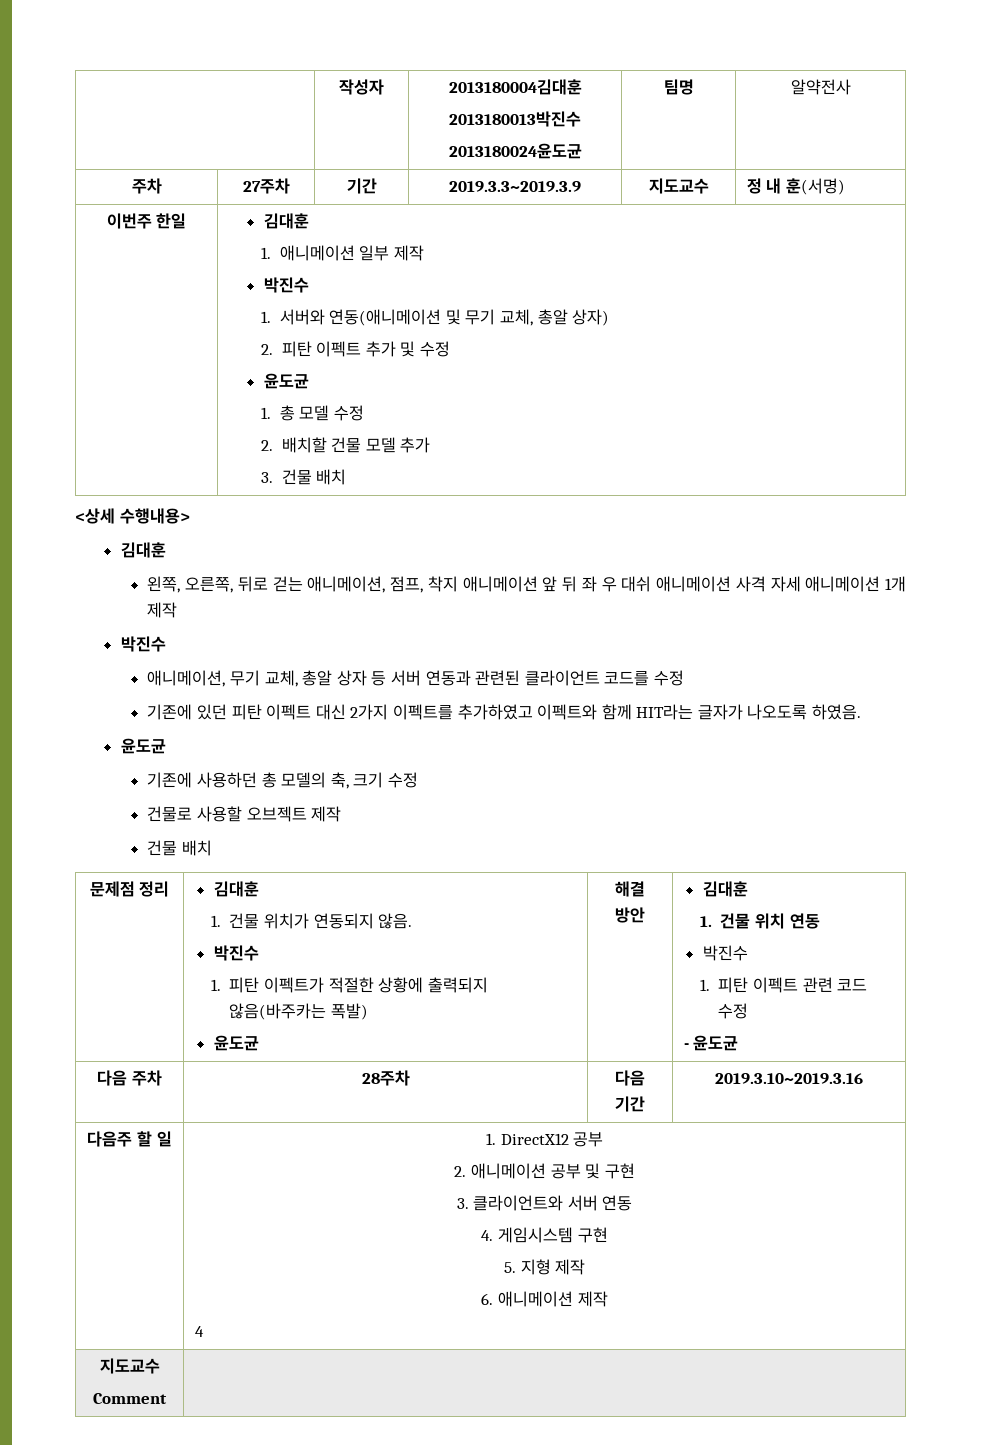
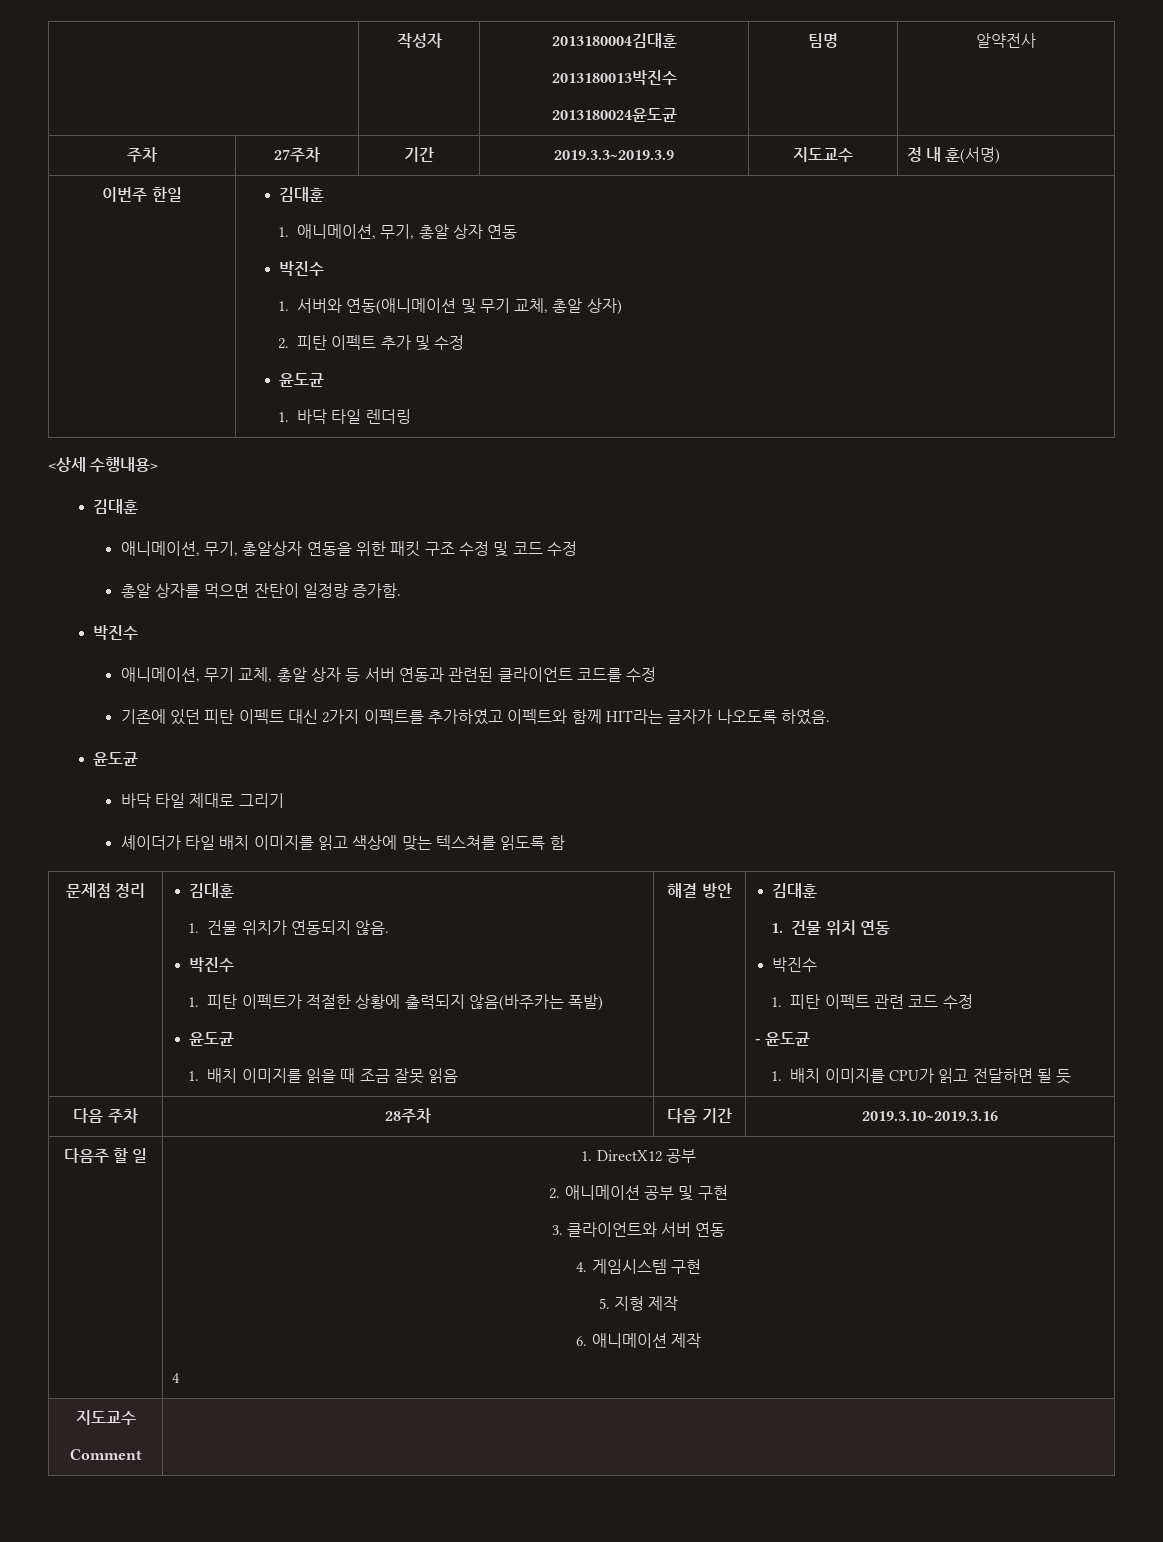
  이번주 한일 | 김대훈
- 1. 애니메이션 일부 제작
+ 1. 애니메이션, 무기, 총알 상자 연동
  박진수
  1. 서버와 연동(애니메이션 및 무기 교체, 총알 상자)
  2. 피탄 이펙트 추가 및 수정
  윤도균
- 1. 총 모델 수정
- 2. 배치할 건물 모델 추가
- 3. 건물 배치
+ 1. 바닥 타일 렌더링
  <상세 수행내용>
  김대훈
- 왼쪽, 오른쪽, 뒤로 걷는 애니메이션, 점프, 착지 애니메이션 앞 뒤 좌 우 대쉬 애니메이션 사격 자세 애니메이션 1개 제작
+ 애니메이션, 무기, 총알상자 연동을 위한 패킷 구조 수정 및 코드 수정
+ 총알 상자를 먹으면 잔탄이 일정량 증가함.
- 기존에 사용하던 총 모델의 축, 크기 수정
- 건물로 사용할 오브젝트 제작
- 건물 배치
+ 바닥 타일 제대로 그리기
+ 셰이더가 타일 배치 이미지를 읽고 색상에 맞는 텍스쳐를 읽도록 함
+ 1. 배치 이미지를 읽을 때 조금 잘못 읽음
+ 1. 배치 이미지를 CPU가 읽고 전달하면 될 듯

